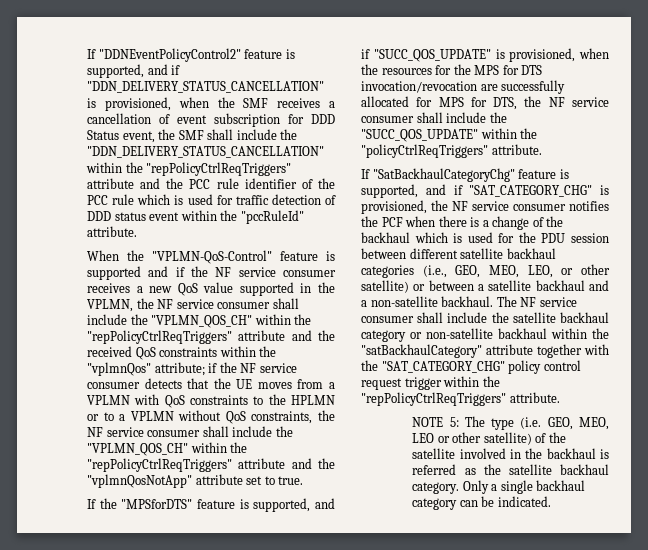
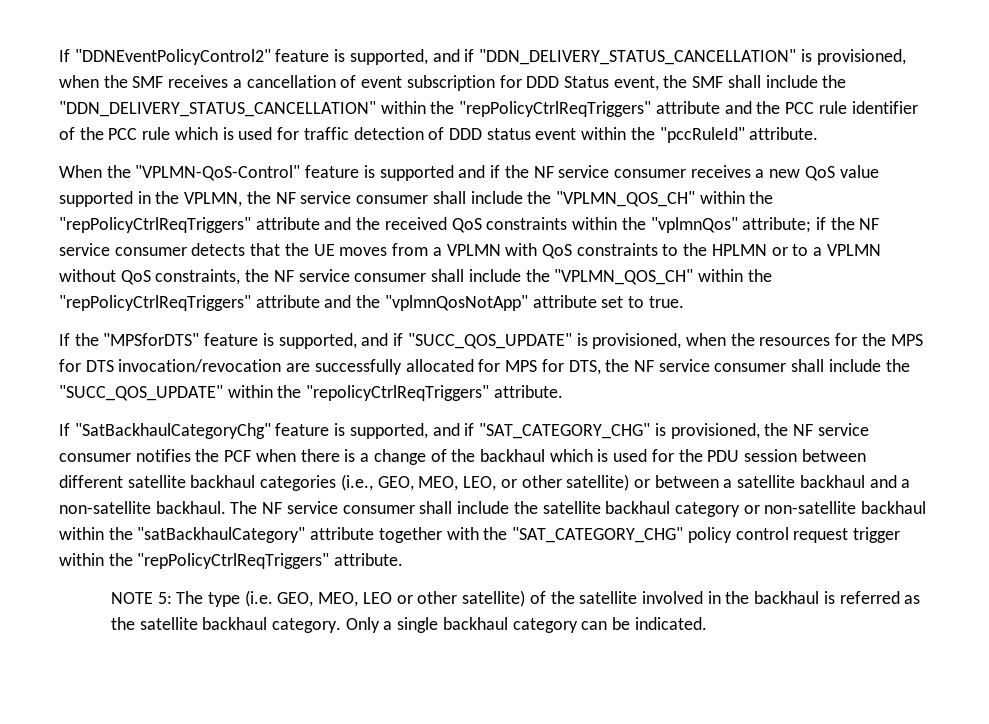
- If the "MPSforDTS" feature is supported, and if "SUCC_QOS_UPDATE" is provisioned, when the resources for the MPS for DTS invocation/revocation are successfully allocated for MPS for DTS, the NF service consumer shall include the "SUCC_QOS_UPDATE" within the "policyCtrlReqTriggers" attribute.
+ If the "MPSforDTS" feature is supported, and if "SUCC_QOS_UPDATE" is provisioned, when the resources for the MPS for DTS invocation/revocation are successfully allocated for MPS for DTS, the NF service consumer shall include the "SUCC_QOS_UPDATE" within the "repolicyCtrlReqTriggers" attribute.

